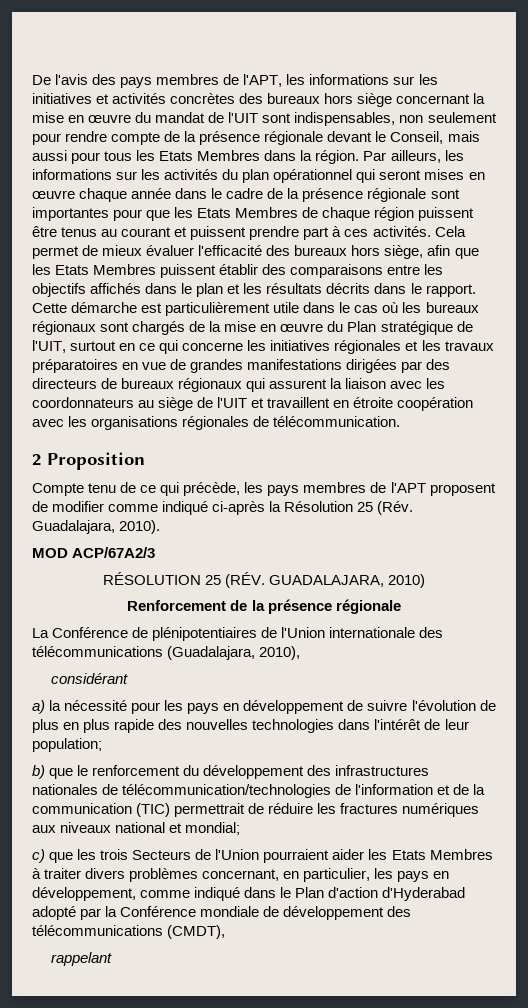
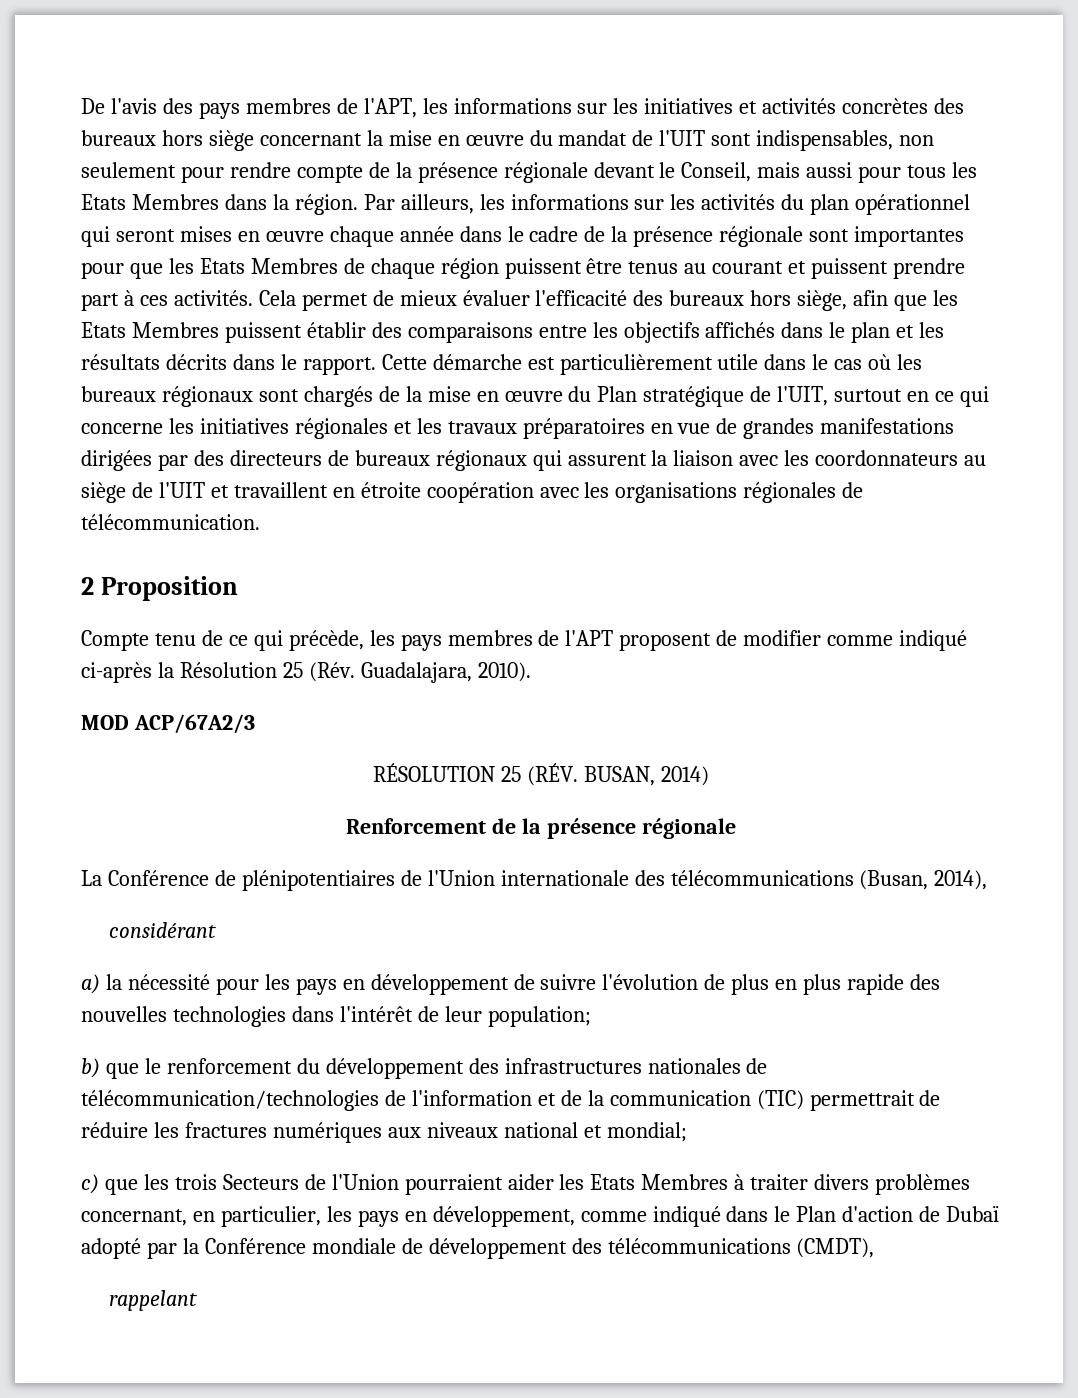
- RÉSOLUTION 25 (RÉV. GUADALAJARA, 2010)
+ RÉSOLUTION 25 (RÉV. BUSAN, 2014)
- La Conférence de plénipotentiaires de l'Union internationale des télécommunications (Guadalajara, 2010),
+ La Conférence de plénipotentiaires de l'Union internationale des télécommunications (Busan, 2014),
- c) que les trois Secteurs de l'Union pourraient aider les Etats Membres à traiter divers problèmes concernant, en particulier, les pays en développement, comme indiqué dans le Plan d'action d'Hyderabad adopté par la Conférence mondiale de développement des télécommunications (CMDT),
+ c) que les trois Secteurs de l'Union pourraient aider les Etats Membres à traiter divers problèmes concernant, en particulier, les pays en développement, comme indiqué dans le Plan d'action de Dubaï adopté par la Conférence mondiale de développement des télécommunications (CMDT),

